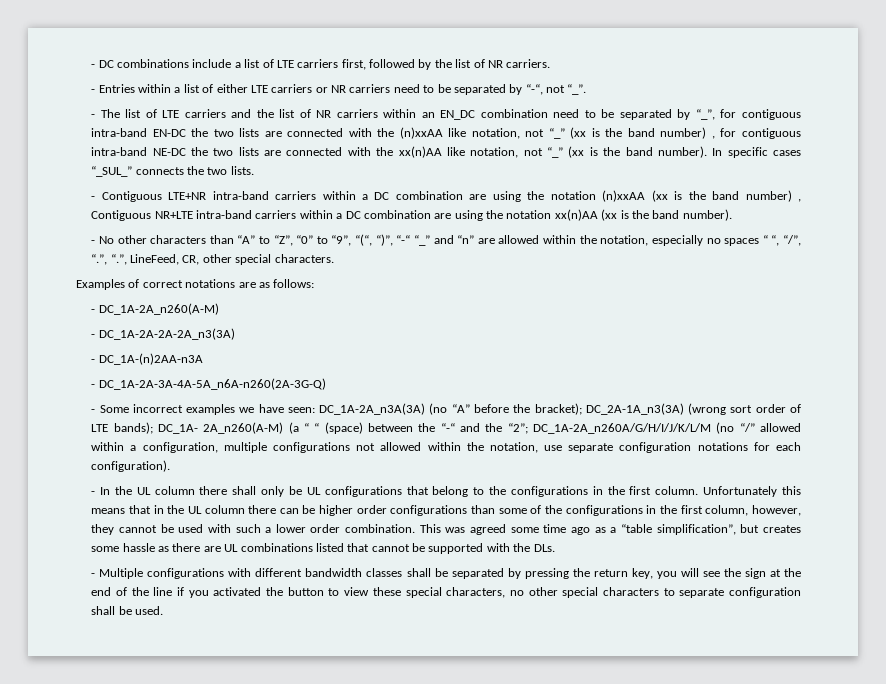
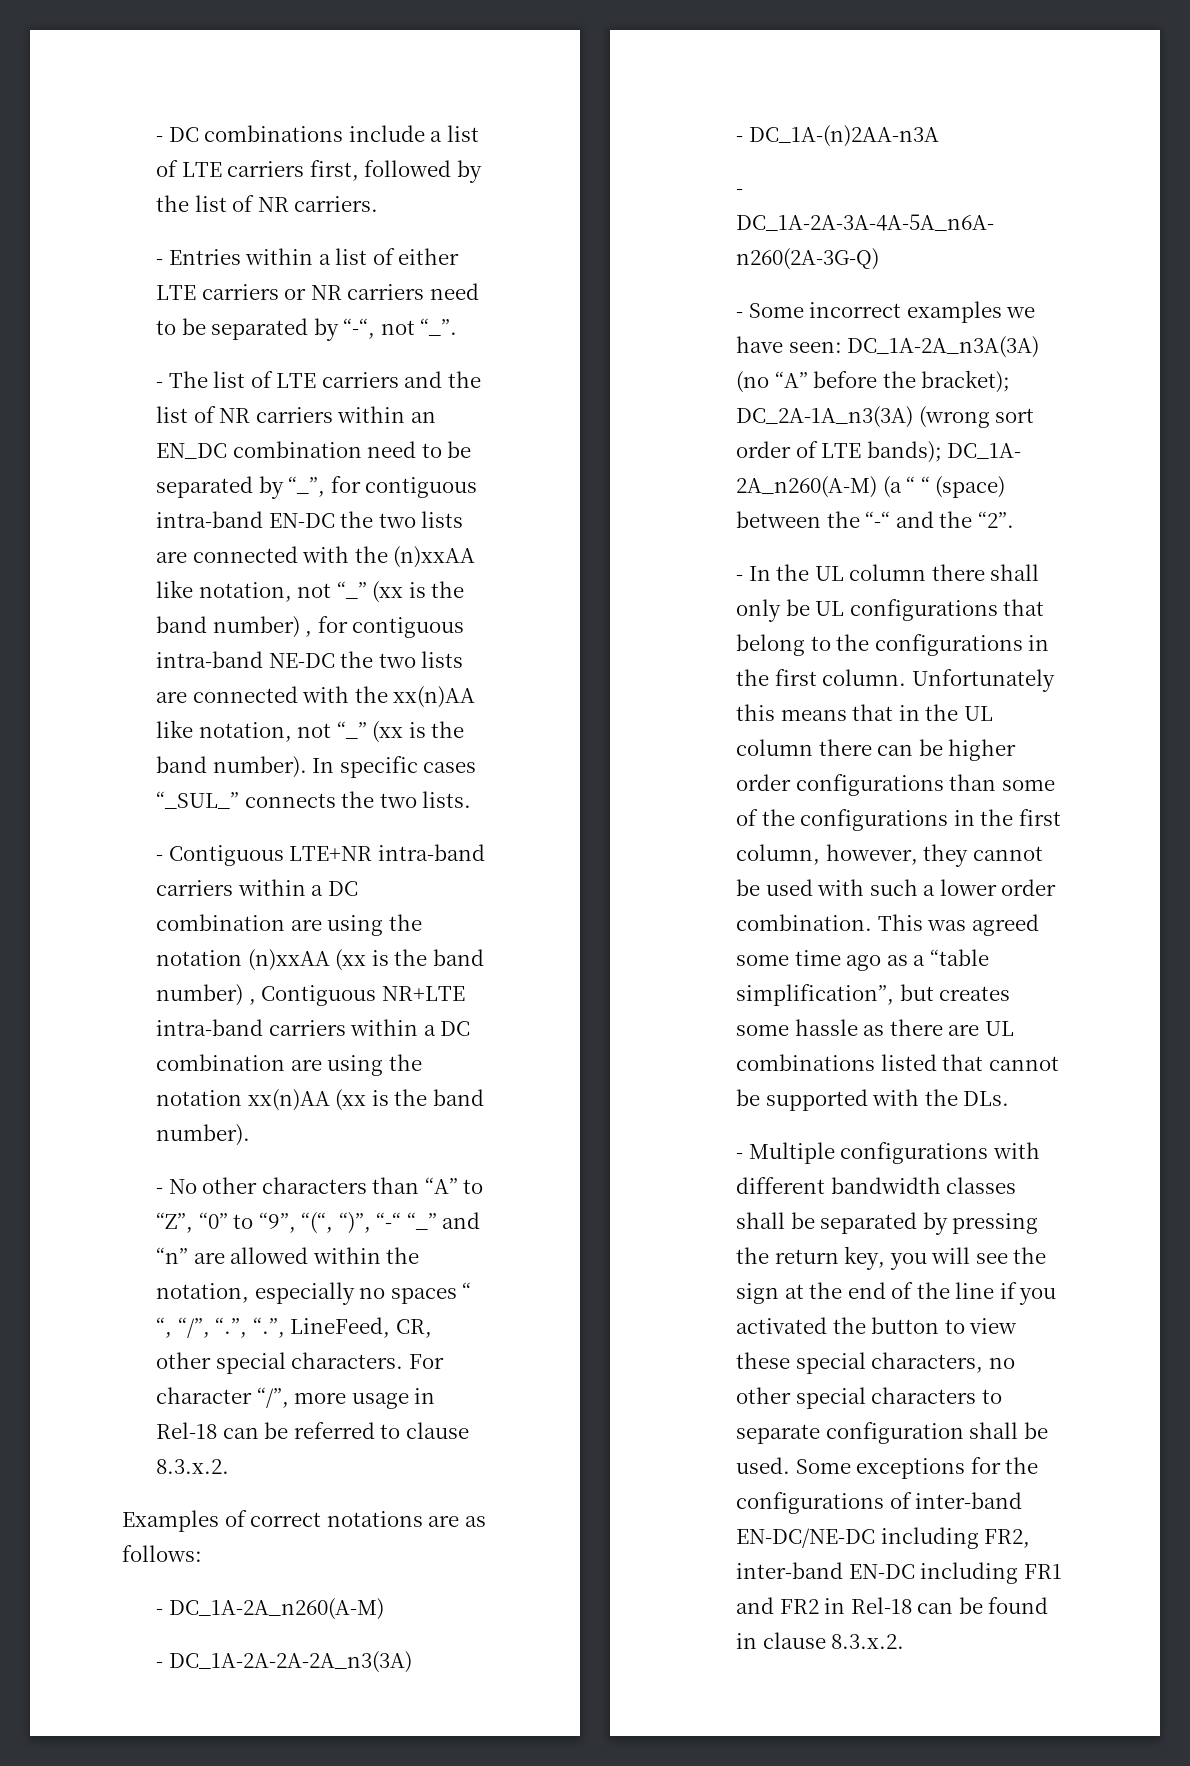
+ For character “/”, more usage in Rel-18 can be referred to clause 8.3.x.2.
- - Some incorrect examples we have seen: DC_1A-2A_n3A(3A) (no “A” before the bracket); DC_2A-1A_n3(3A) (wrong sort order of LTE bands); DC_1A- 2A_n260(A-M) (a “ “ (space) between the “-“ and the “2”; DC_1A-2A_n260A/G/H/I/J/K/L/M (no “/” allowed within a configuration, multiple configurations not allowed within the notation, use separate configuration notations for each configuration).
+ - Some incorrect examples we have seen: DC_1A-2A_n3A(3A) (no “A” before the bracket); DC_2A-1A_n3(3A) (wrong sort order of LTE bands); DC_1A- 2A_n260(A-M) (a “ “ (space) between the “-“ and the “2”.
+ Some exceptions for the configurations of inter-band EN-DC/NE-DC including FR2, inter-band EN-DC including FR1 and FR2 in Rel-18 can be found in clause 8.3.x.2.

